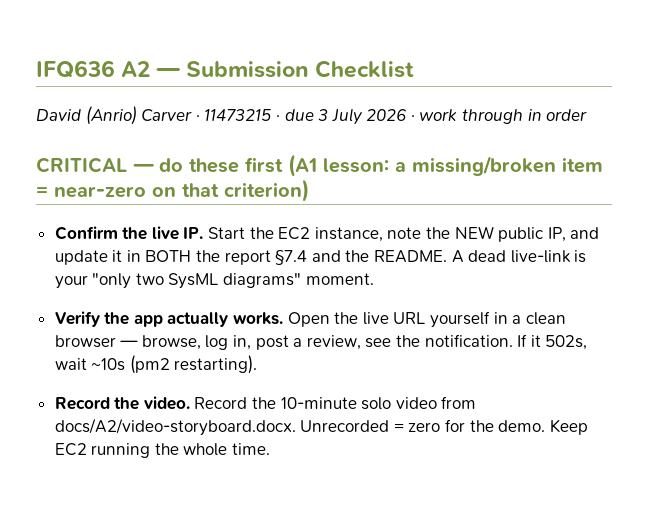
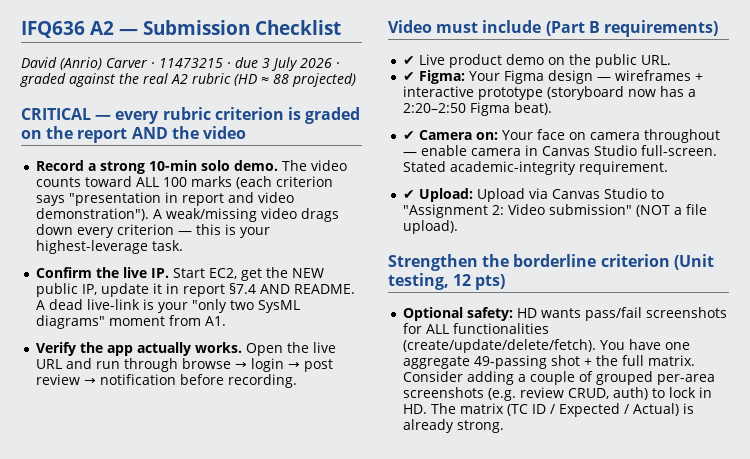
- David (Anrio) Carver · 11473215 · due 3 July 2026 · work through in order
- CRITICAL — do these first (A1 lesson: a missing/broken item = near-zero on that criterion)
+ David (Anrio) Carver · 11473215 · due 3 July 2026 · graded against the real A2 rubric (HD ≈ 88 projected)
+ CRITICAL — every rubric criterion is graded on the report AND the video
+ Record a strong 10-min solo demo. The video counts toward ALL 100 marks (each criterion says "presentation in report and video demonstration"). A weak/missing video drags down every criterion — this is your highest-leverage task.
- Confirm the live IP. Start the EC2 instance, note the NEW public IP, and update it in BOTH the report §7.4 and the README.
+ Confirm the live IP. Start EC2, get the NEW public IP, update it in report §7.4 AND README.
- A dead live-link is your "only two SysML diagrams" moment.
+ A dead live-link is your "only two SysML diagrams" moment from A1.
- Open the live URL yourself in a clean browser — browse, log in, post a review, see the notification. If it 502s, wait ~10s (pm2 restarting).
- Record the video. Record the 10-minute solo video from docs/A2/video-storyboard.docx. Unrecorded = zero for the demo. Keep EC2 running the whole time.
+ Open the live URL and run through browse → login → post review → notification before recording.
+ Video must include (Part B requirements)
+ ✔ Live product demo on the public URL.
+ ✔ Figma: Your Figma design — wireframes + interactive prototype (storyboard now has a 2:20–2:50 Figma beat).
+ ✔ Camera on: Your face on camera throughout — enable camera in Canvas Studio full-screen. Stated academic-integrity requirement.
+ ✔ Upload: Upload via Canvas Studio to "Assignment 2: Video submission" (NOT a file upload).
+ Strengthen the borderline criterion (Unit testing, 12 pts)
+ Optional safety: HD wants pass/fail screenshots for ALL functionalities (create/update/delete/fetch). You have one aggregate 49-passing shot + the full matrix. Consider adding a couple of grouped per-area screenshots (e.g. review CRUD, auth) to lock in HD. The matrix (TC ID / Expected / Actual) is already strong.

